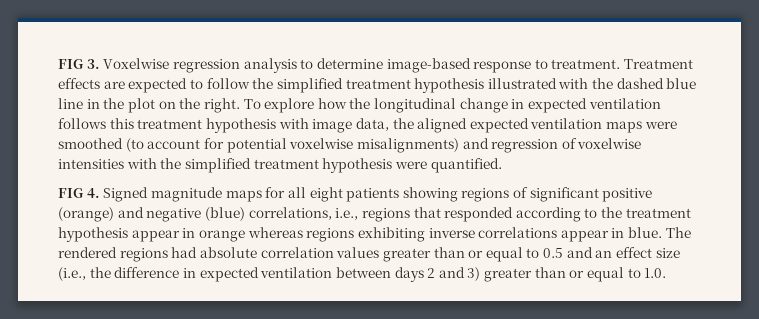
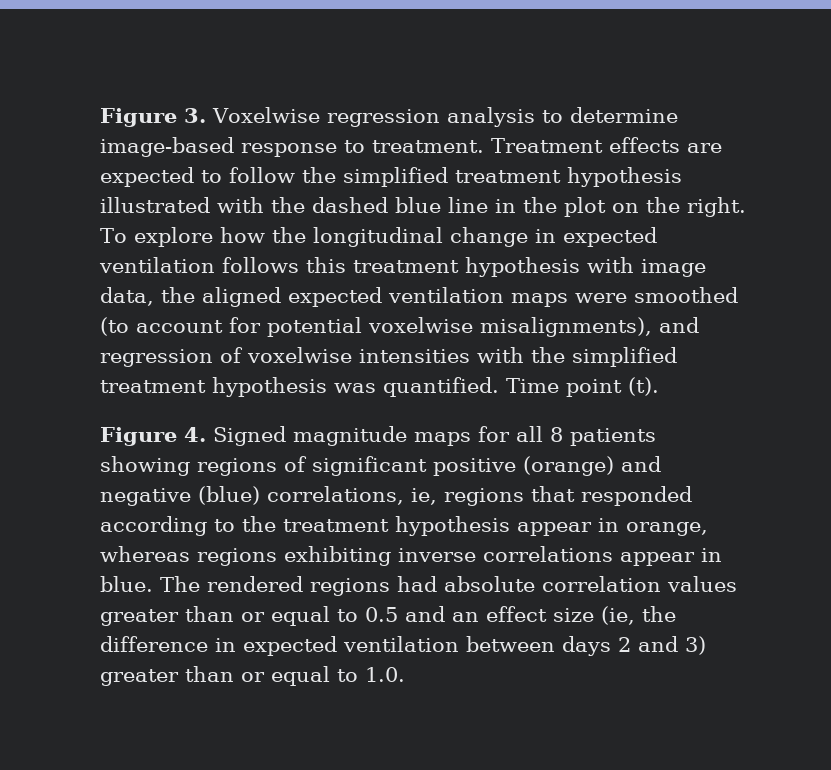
- FIG 3. Voxelwise regression analysis to determine image-based response to treatment.
+ Figure 3. Voxelwise regression analysis to determine image-based response to treatment.
- To explore how the longitudinal change in expected ventilation follows this treatment hypothesis with image data, the aligned expected ventilation maps were smoothed (to account for potential voxelwise misalignments) and regression of voxelwise intensities with the simplified treatment hypothesis were quantified.
- FIG 4. Signed magnitude maps for all eight patients showing regions of significant positive (orange) and negative (blue) correlations, i.e., regions that responded according to the treatment hypothesis appear in orange whereas regions exhibiting inverse correlations appear in blue.
+ To explore how the longitudinal change in expected ventilation follows this treatment hypothesis with image data, the aligned expected ventilation maps were smoothed (to account for potential voxelwise misalignments), and regression of voxelwise intensities with the simplified treatment hypothesis was quantified. Time point (t).
+ Figure 4. Signed magnitude maps for all 8 patients showing regions of significant positive (orange) and negative (blue) correlations, ie, regions that responded according to the treatment hypothesis appear in orange, whereas regions exhibiting inverse correlations appear in blue.
- The rendered regions had absolute correlation values greater than or equal to 0.5 and an effect size (i.e., the difference in expected ventilation between days 2 and 3) greater than or equal to 1.0.
+ The rendered regions had absolute correlation values greater than or equal to 0.5 and an effect size (ie, the difference in expected ventilation between days 2 and 3) greater than or equal to 1.0.

